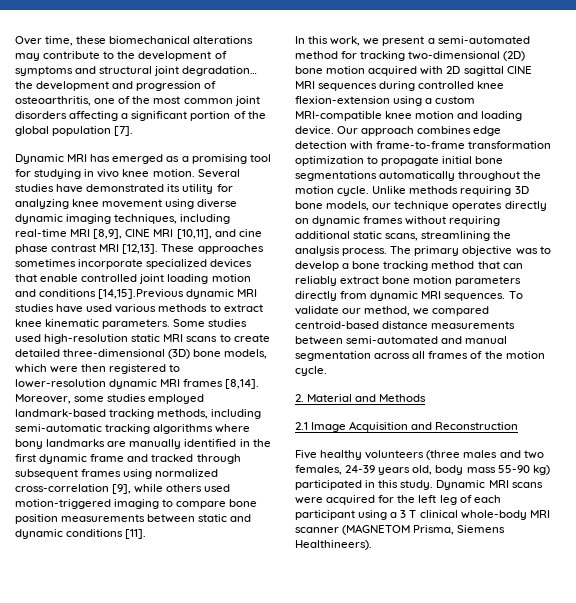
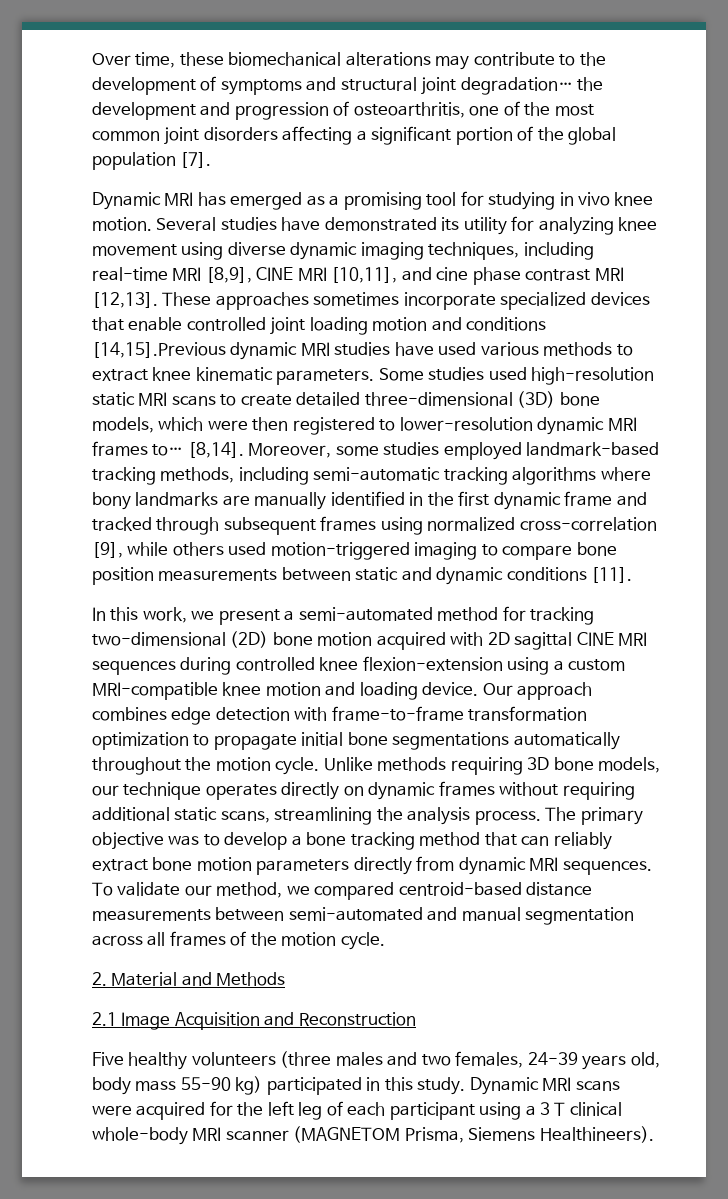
- Some studies used high-resolution static MRI scans to create detailed three-dimensional (3D) bone models, which were then registered to lower-resolution dynamic MRI frames [8,14].
+ Some studies used high-resolution static MRI scans to create detailed three-dimensional (3D) bone models, which were then registered to lower-resolution dynamic MRI frames to… [8,14].

